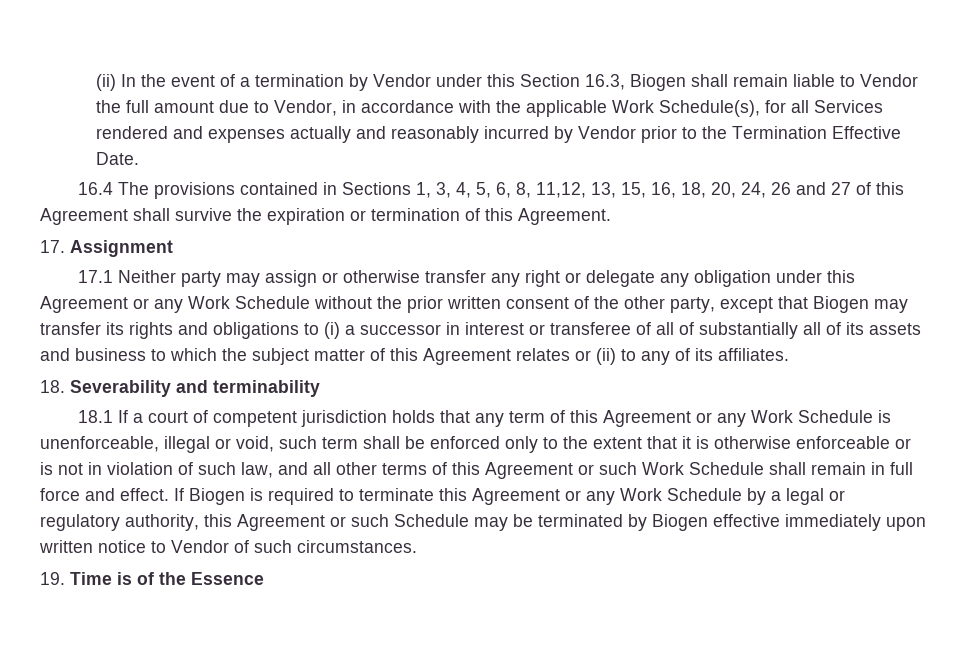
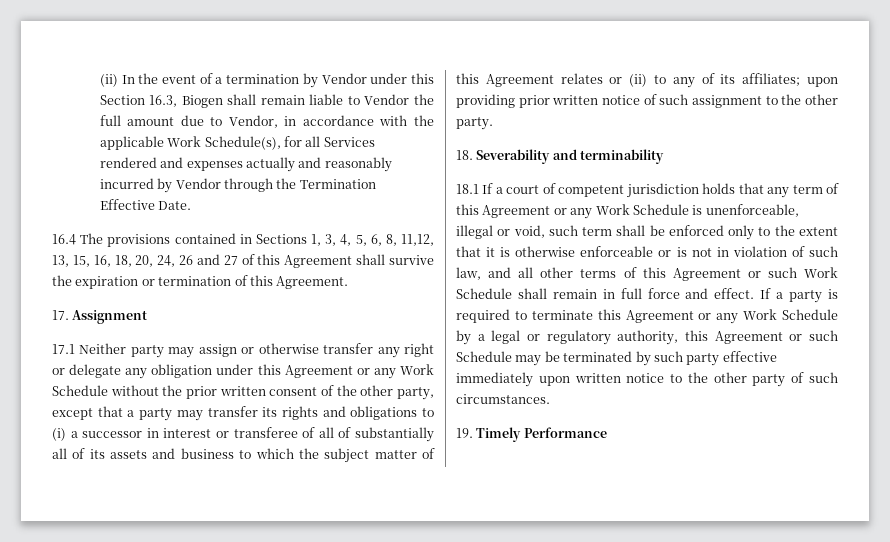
- (ii) In the event of a termination by Vendor under this Section 16.3, Biogen shall remain liable to Vendor the full amount due to Vendor, in accordance with the applicable Work Schedule(s), for all Services rendered and expenses actually and reasonably incurred by Vendor prior to the Termination Effective Date.
+ (ii) In the event of a termination by Vendor under this Section 16.3, Biogen shall remain liable to Vendor the full amount due to Vendor, in accordance with the applicable Work Schedule(s), for all Services rendered and expenses actually and reasonably incurred by Vendor through the Termination Effective Date.
- 17.1 Neither party may assign or otherwise transfer any right or delegate any obligation under this Agreement or any Work Schedule without the prior written consent of the other party, except that Biogen may transfer its rights and obligations to (i) a successor in interest or transferee of all of substantially all of its assets and business to which the subject matter of this Agreement relates or (ii) to any of its affiliates.
+ 17.1 Neither party may assign or otherwise transfer any right or delegate any obligation under this Agreement or any Work Schedule without the prior written consent of the other party, except that a party may transfer its rights and obligations to (i) a successor in interest or transferee of all of substantially all of its assets and business to which the subject matter of this Agreement relates or (ii) to any of its affiliates; upon providing prior written notice of such assignment to the other party.
- If Biogen is required to terminate this Agreement or any Work Schedule by a legal or regulatory authority, this Agreement or such Schedule may be terminated by Biogen effective immediately upon written notice to Vendor of such circumstances.
+ If a party is required to terminate this Agreement or any Work Schedule by a legal or regulatory authority, this Agreement or such Schedule may be terminated by such party effective immediately upon written notice to the other party of such circumstances.
- 19. Time is of the Essence
+ 19. Timely Performance

